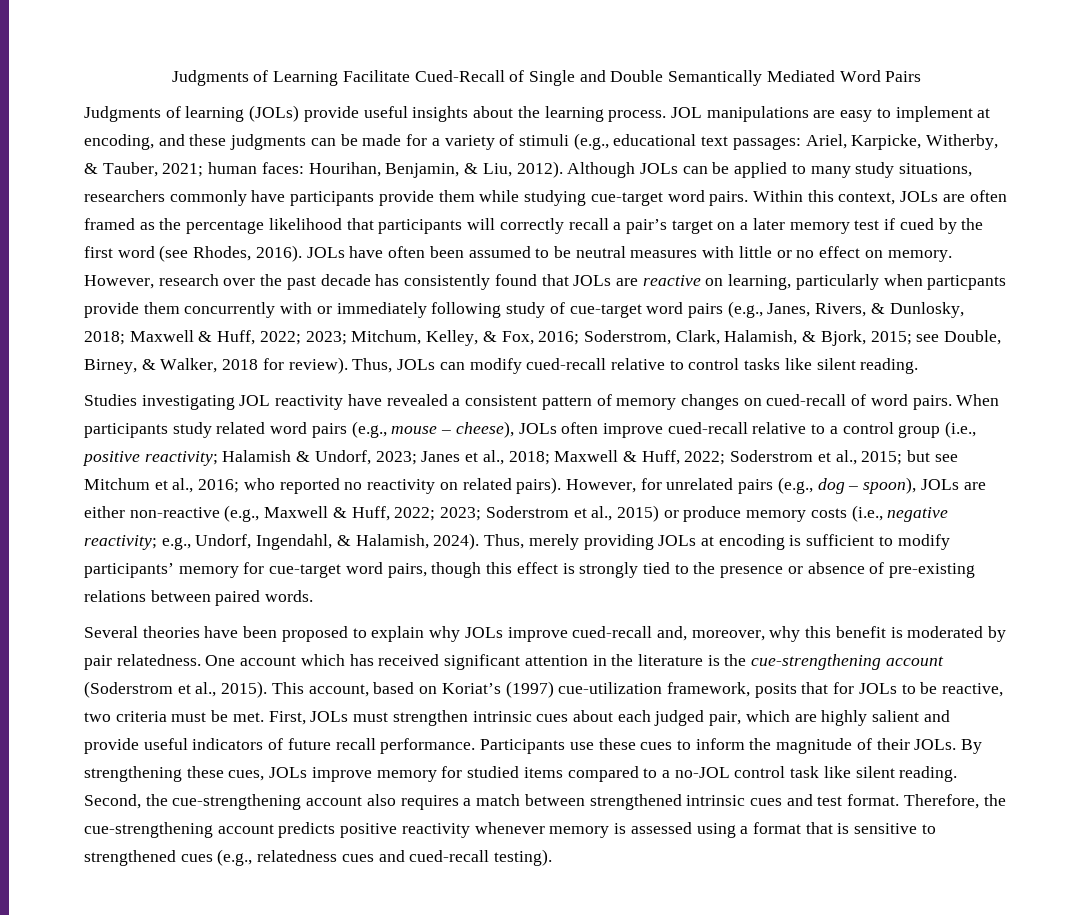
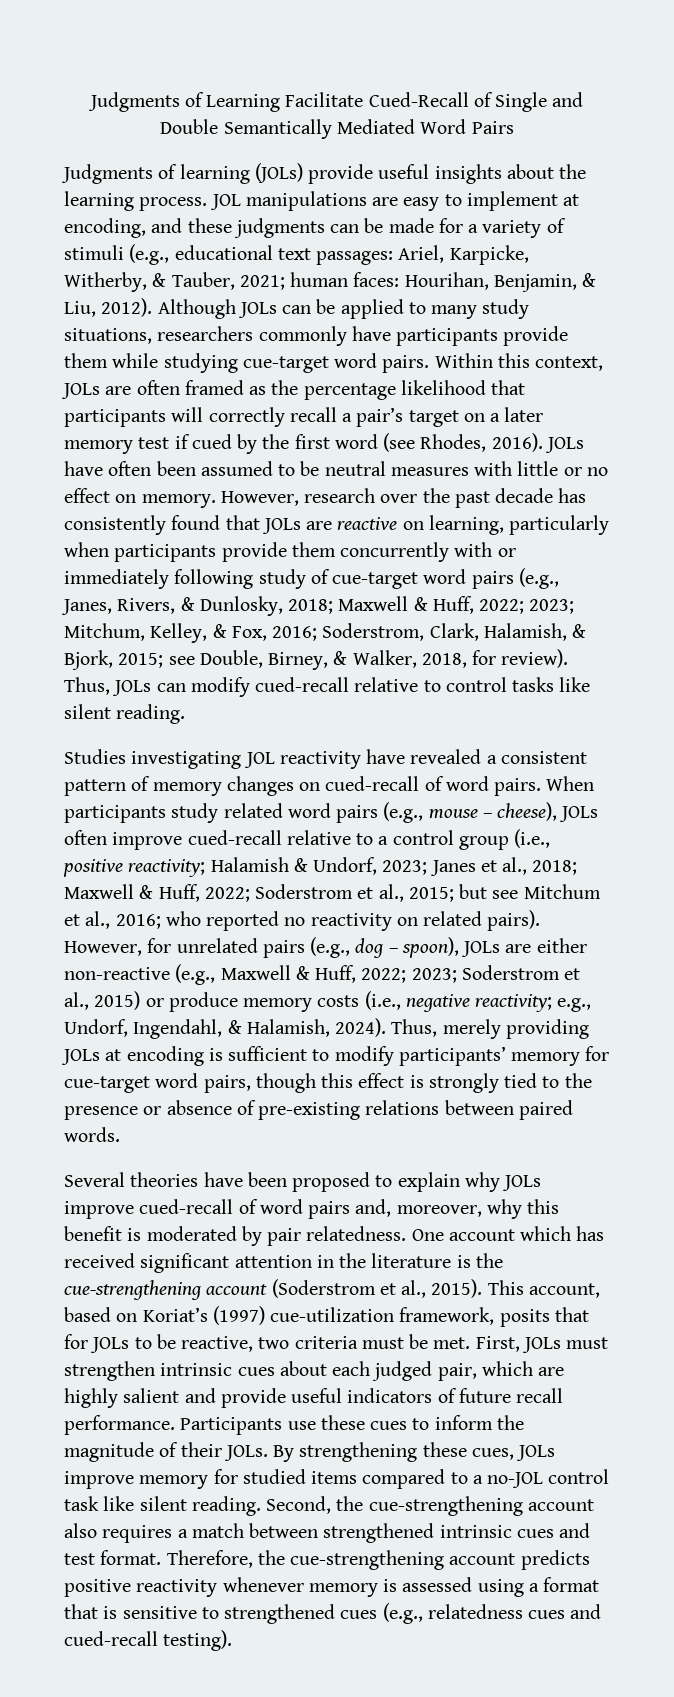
- However, research over the past decade has consistently found that JOLs are reactive on learning, particularly when particpants provide them concurrently with or immediately following study of cue-target word pairs (e.g., Janes, Rivers, & Dunlosky, 2018; Maxwell & Huff, 2022; 2023; Mitchum, Kelley, & Fox, 2016; Soderstrom, Clark, Halamish, & Bjork, 2015; see Double, Birney, & Walker, 2018 for review).
+ However, research over the past decade has consistently found that JOLs are reactive on learning, particularly when participants provide them concurrently with or immediately following study of cue-target word pairs (e.g., Janes, Rivers, & Dunlosky, 2018; Maxwell & Huff, 2022; 2023; Mitchum, Kelley, & Fox, 2016; Soderstrom, Clark, Halamish, & Bjork, 2015; see Double, Birney, & Walker, 2018, for review).
- Several theories have been proposed to explain why JOLs improve cued-recall and, moreover, why this benefit is moderated by pair relatedness.
+ Several theories have been proposed to explain why JOLs improve cued-recall of word pairs and, moreover, why this benefit is moderated by pair relatedness.

